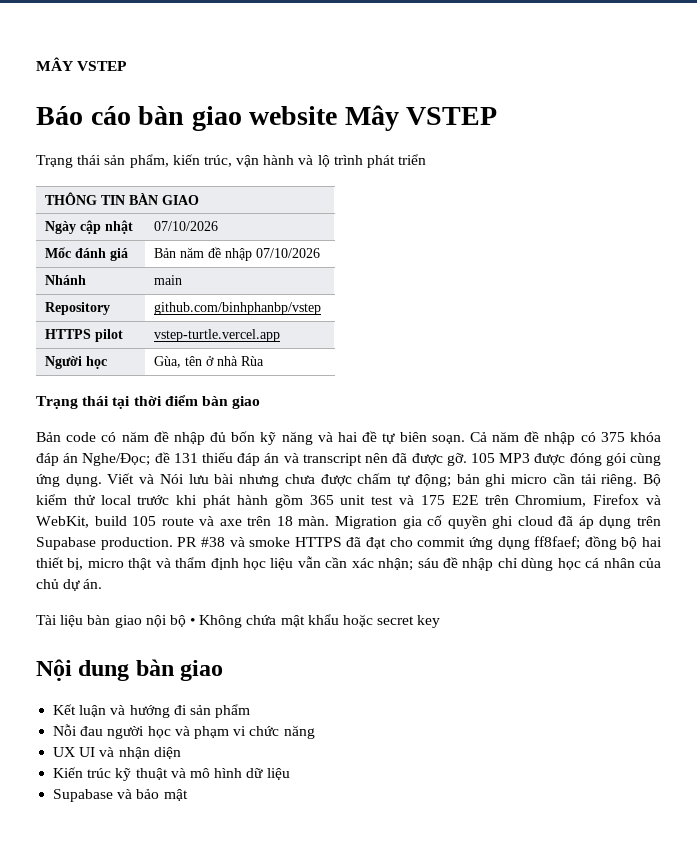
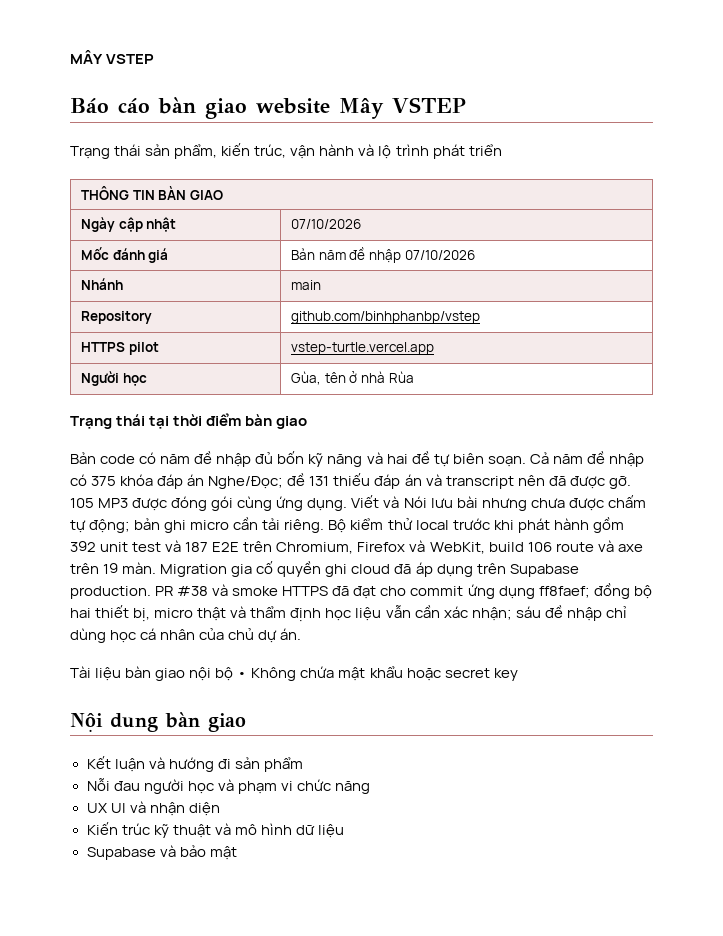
- Bộ kiểm thử local trước khi phát hành gồm 365 unit test và 175 E2E trên Chromium, Firefox và WebKit, build 105 route và axe trên 18 màn.
+ Bộ kiểm thử local trước khi phát hành gồm 392 unit test và 187 E2E trên Chromium, Firefox và WebKit, build 106 route và axe trên 19 màn.

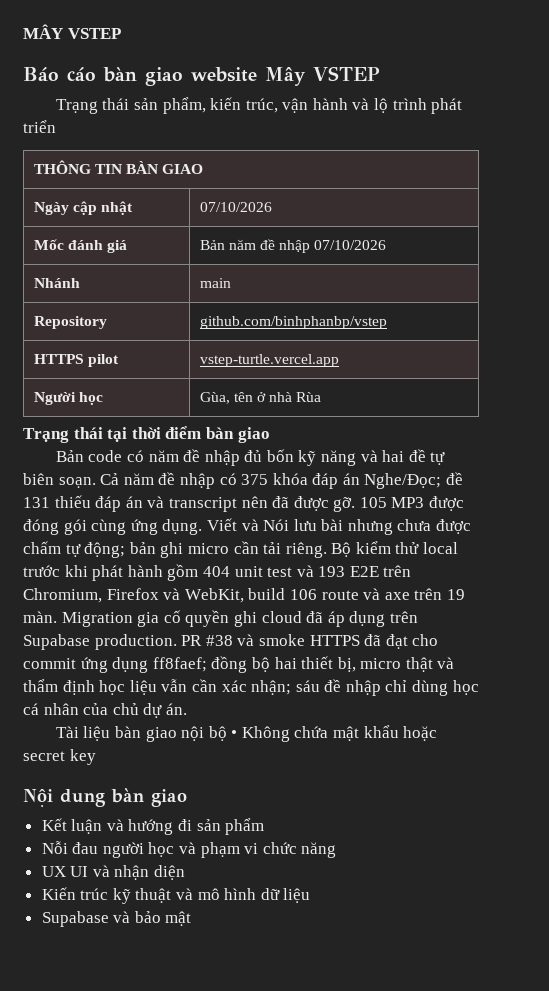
- Bộ kiểm thử local trước khi phát hành gồm 392 unit test và 187 E2E trên Chromium, Firefox và WebKit, build 106 route và axe trên 19 màn.
+ Bộ kiểm thử local trước khi phát hành gồm 404 unit test và 193 E2E trên Chromium, Firefox và WebKit, build 106 route và axe trên 19 màn.

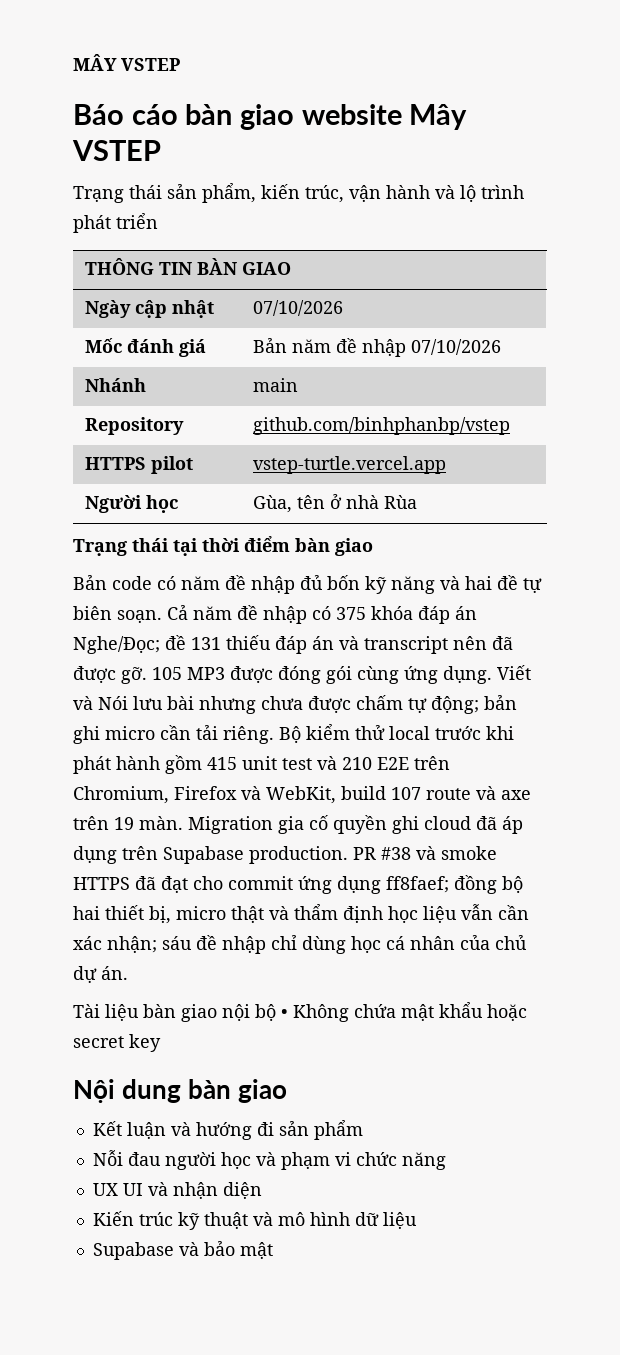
- Bộ kiểm thử local trước khi phát hành gồm 404 unit test và 193 E2E trên Chromium, Firefox và WebKit, build 106 route và axe trên 19 màn.
+ Bộ kiểm thử local trước khi phát hành gồm 415 unit test và 210 E2E trên Chromium, Firefox và WebKit, build 107 route và axe trên 19 màn.

